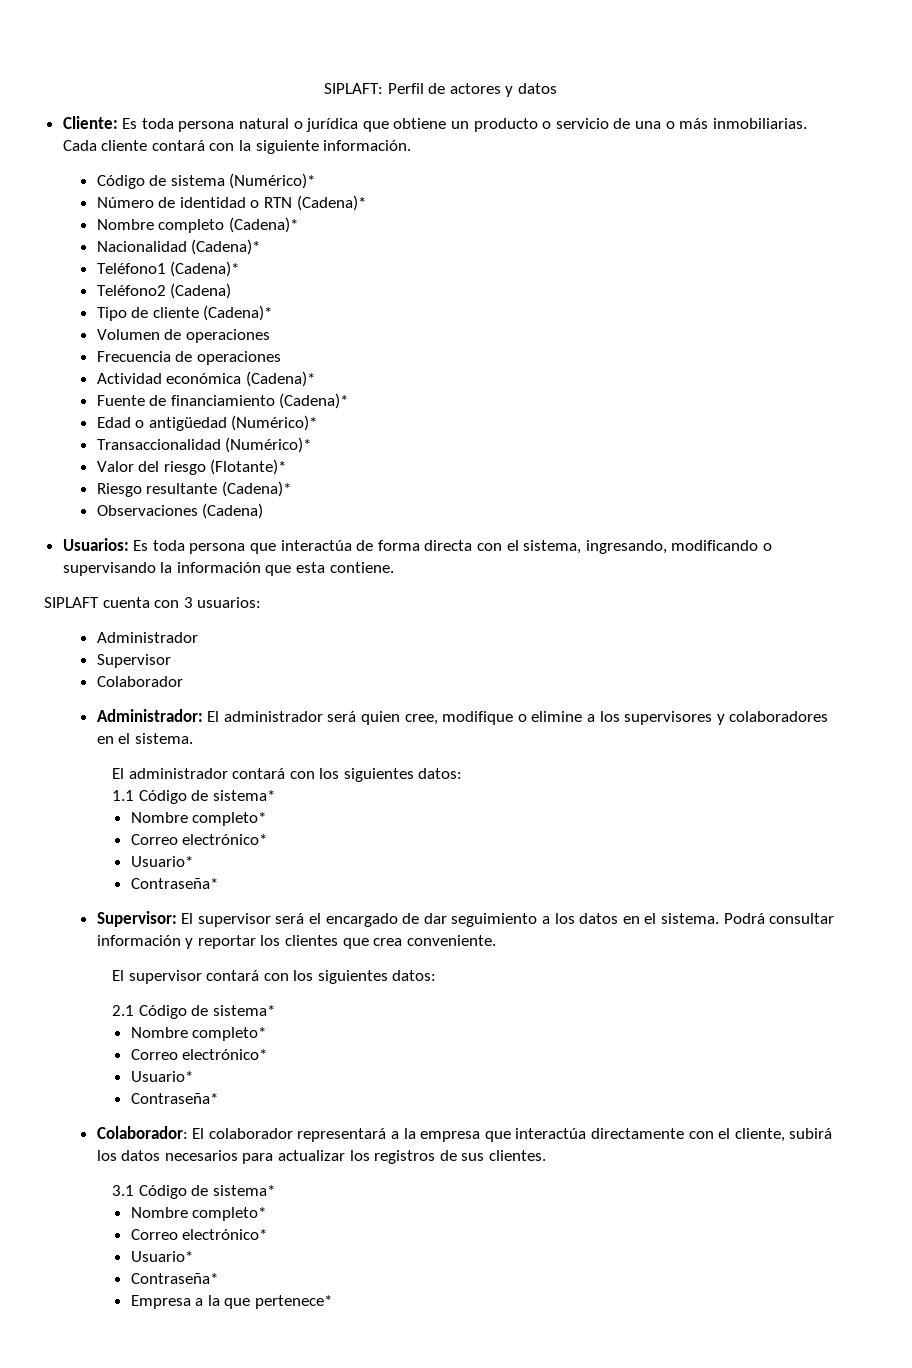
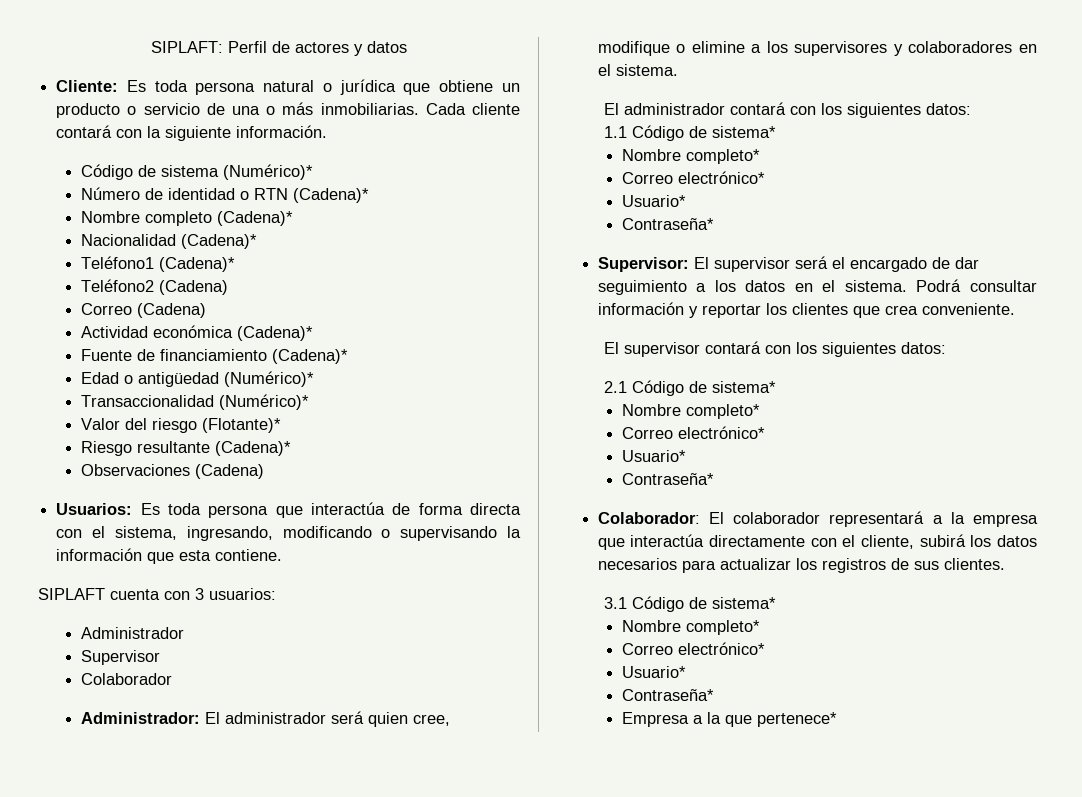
- Tipo de cliente (Cadena)*
- Volumen de operaciones
- Frecuencia de operaciones
+ Correo (Cadena)

